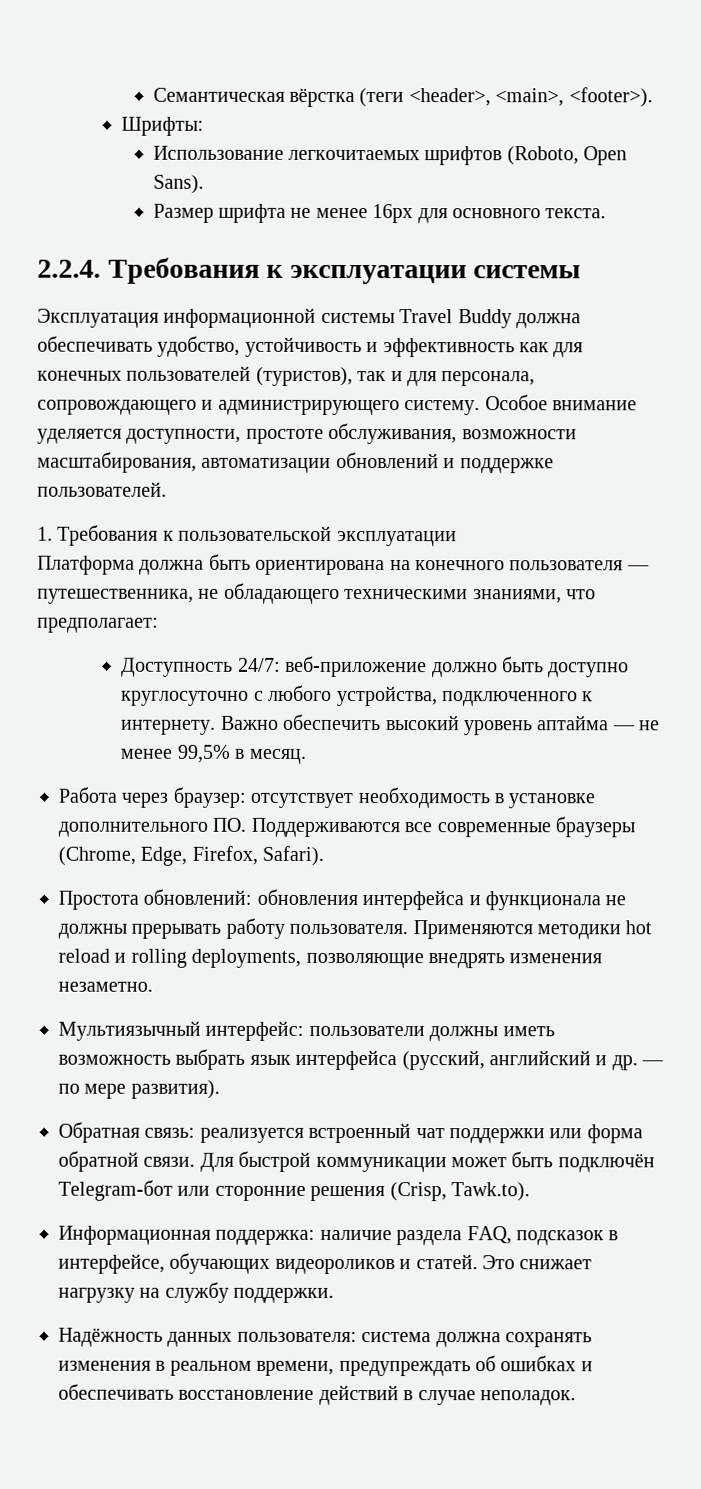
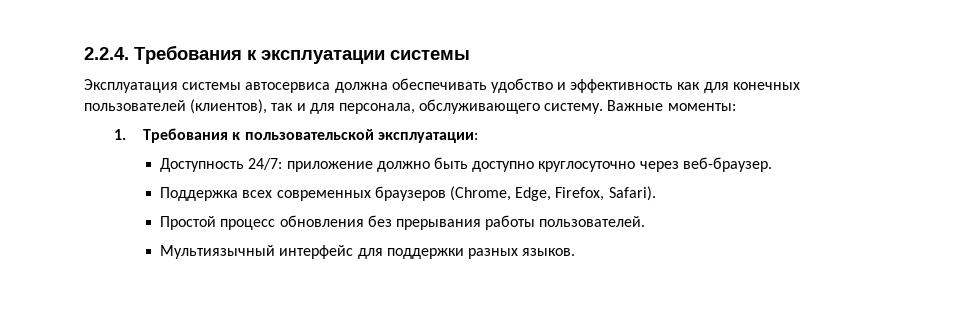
- Семантическая вёрстка (теги <header>, <main>, <footer>).
- Шрифты:
- Использование легкочитаемых шрифтов (Roboto, Open Sans).
- Размер шрифта не менее 16px для основного текста.
- Эксплуатация информационной системы Travel Buddy должна обеспечивать удобство, устойчивость и эффективность как для конечных пользователей (туристов), так и для персонала, сопровождающего и администрирующего систему. Особое внимание уделяется доступности, простоте обслуживания, возможности масштабирования, автоматизации обновлений и поддержке пользователей.
- 1. Требования к пользовательской эксплуатации
- Платформа должна быть ориентирована на конечного пользователя — путешественника, не обладающего техническими знаниями, что предполагает:
+ Эксплуатация системы автосервиса должна обеспечивать удобство и эффективность как для конечных пользователей (клиентов), так и для персонала, обслуживающего систему. Важные моменты:
+ 1. Требования к пользовательской эксплуатации:
- Доступность 24/7: веб-приложение должно быть доступно круглосуточно с любого устройства, подключенного к интернету. Важно обеспечить высокий уровень аптайма — не менее 99,5% в месяц.
- Работа через браузер: отсутствует необходимость в установке дополнительного ПО. Поддерживаются все современные браузеры (Chrome, Edge, Firefox, Safari).
- Простота обновлений: обновления интерфейса и функционала не должны прерывать работу пользователя. Применяются методики hot reload и rolling deployments, позволяющие внедрять изменения незаметно.
- Мультиязычный интерфейс: пользователи должны иметь возможность выбрать язык интерфейса (русский, английский и др. — по мере развития).
- Обратная связь: реализуется встроенный чат поддержки или форма обратной связи. Для быстрой коммуникации может быть подключён Telegram-бот или сторонние решения (Crisp, Tawk.to).
- Информационная поддержка: наличие раздела FAQ, подсказок в интерфейсе, обучающих видеороликов и статей. Это снижает нагрузку на службу поддержки.
- Надёжность данных пользователя: система должна сохранять изменения в реальном времени, предупреждать об ошибках и обеспечивать восстановление действий в случае неполадок.
+ Доступность 24/7: приложение должно быть доступно круглосуточно через веб-браузер.
+ Поддержка всех современных браузеров (Chrome, Edge, Firefox, Safari).
+ Простой процесс обновления без прерывания работы пользователей.
+ Мультиязычный интерфейс для поддержки разных языков.

